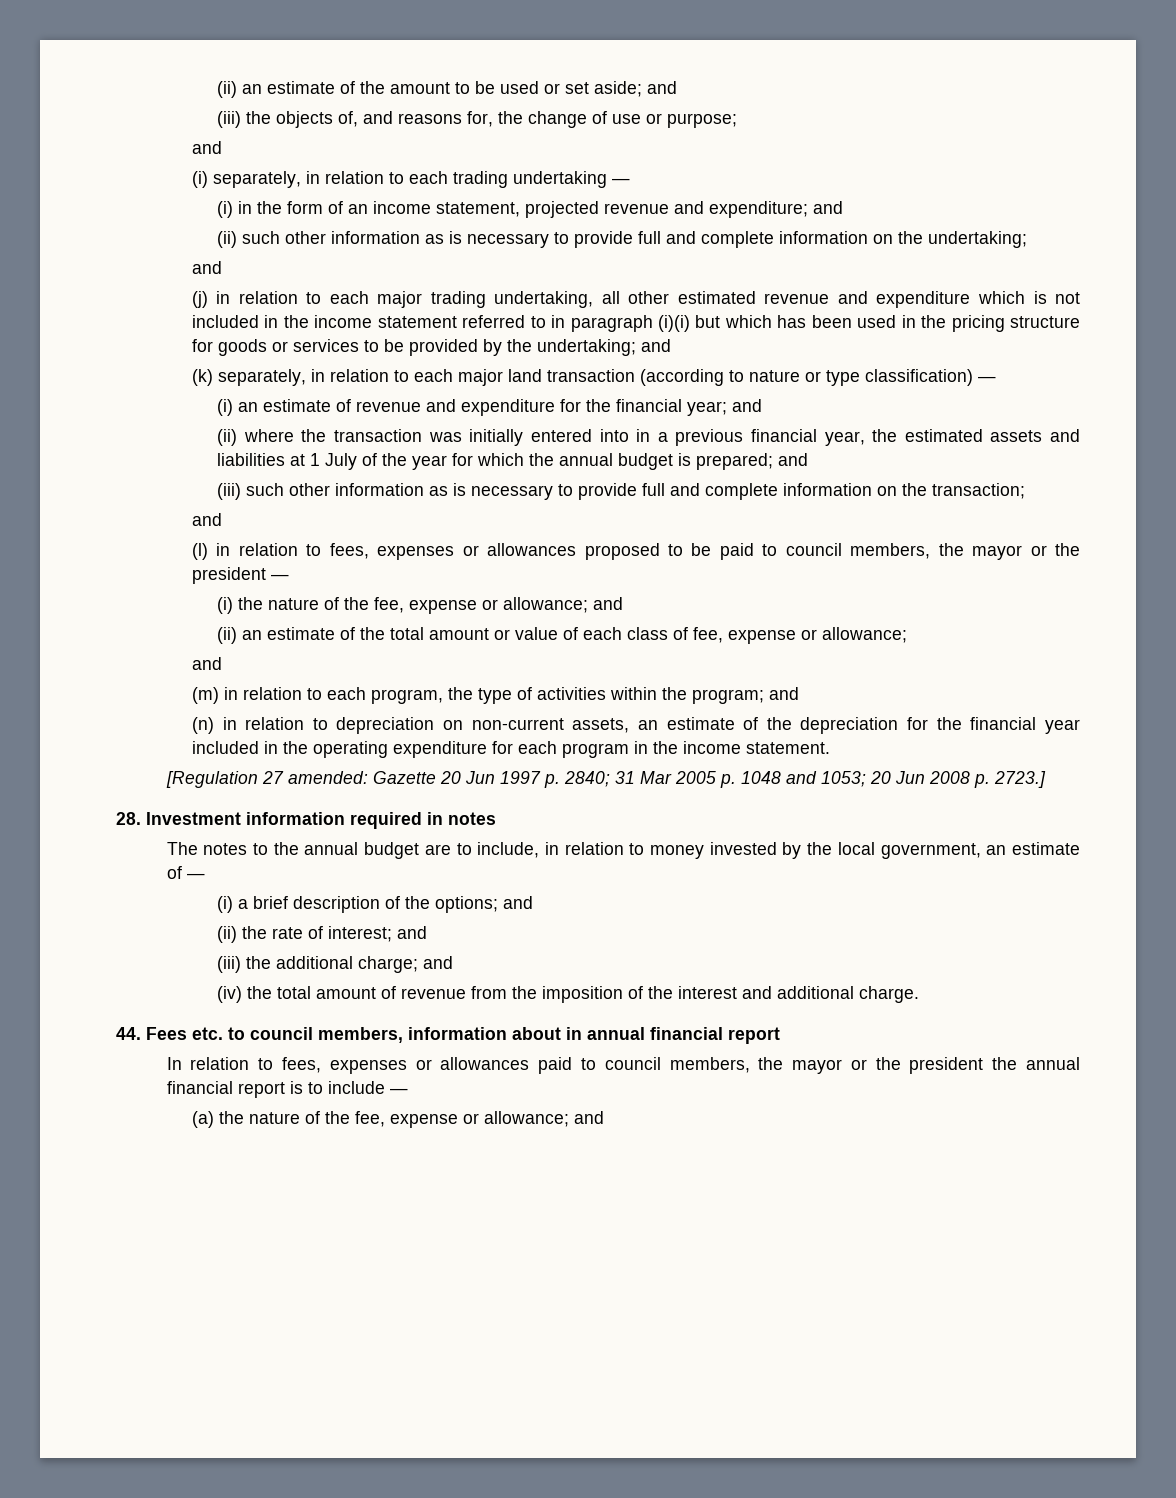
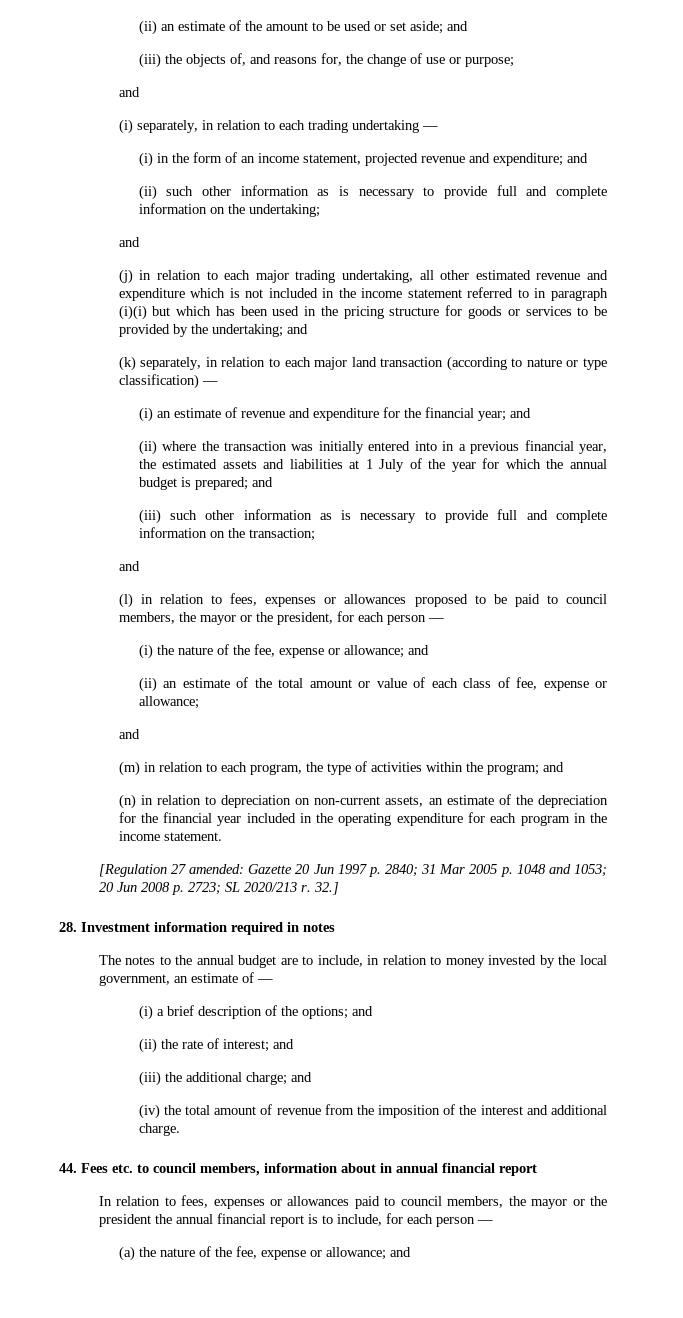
- (l) in relation to fees, expenses or allowances proposed to be paid to council members, the mayor or the president —
+ (l) in relation to fees, expenses or allowances proposed to be paid to council members, the mayor or the president, for each person —
- [Regulation 27 amended: Gazette 20 Jun 1997 p. 2840; 31 Mar 2005 p. 1048 and 1053; 20 Jun 2008 p. 2723.]
+ [Regulation 27 amended: Gazette 20 Jun 1997 p. 2840; 31 Mar 2005 p. 1048 and 1053; 20 Jun 2008 p. 2723; SL 2020/213 r. 32.]
- In relation to fees, expenses or allowances paid to council members, the mayor or the president the annual financial report is to include —
+ In relation to fees, expenses or allowances paid to council members, the mayor or the president the annual financial report is to include, for each person —

